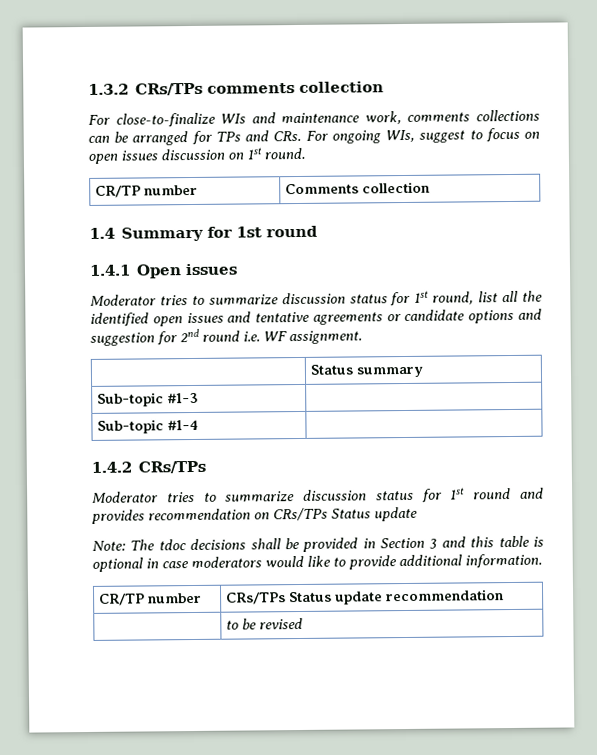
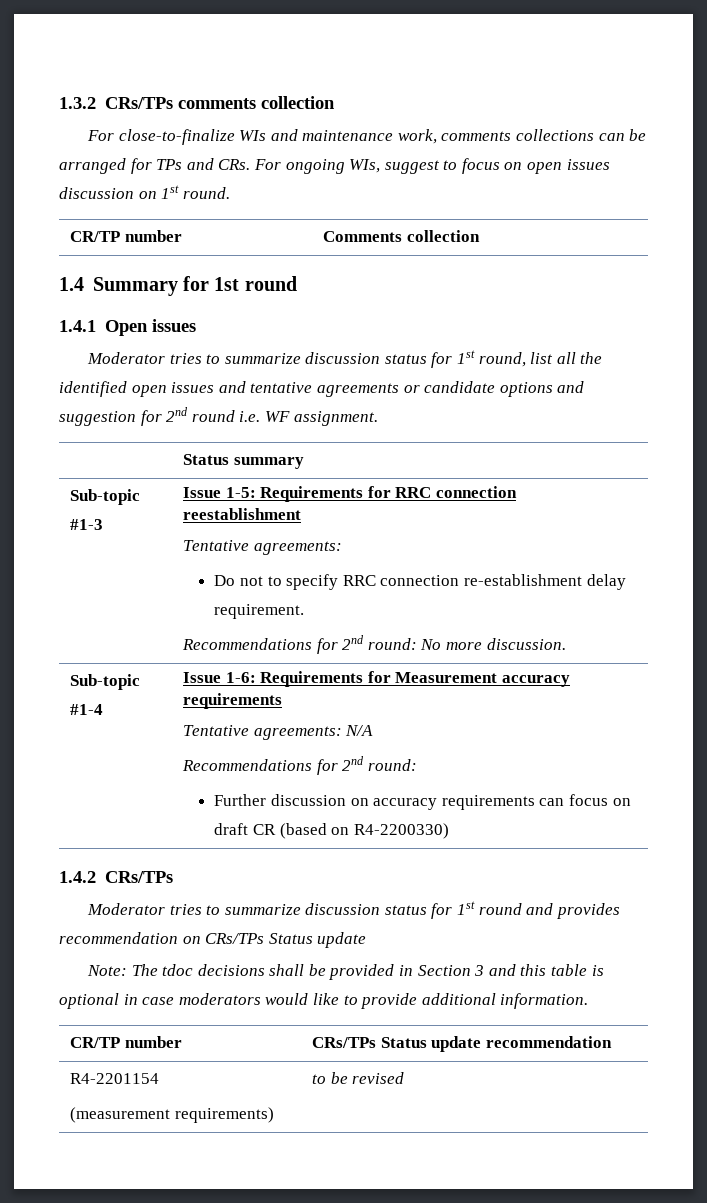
- Sub-topic #1-3 |
- Sub-topic #1-4 |
+ Sub-topic #1-3 | Issue 1-5: Requirements for RRC connection reestablishment
+ Tentative agreements:
+ Do not to specify RRC connection re-establishment delay requirement.
+ Recommendations for 2nd round: No more discussion.
+ Sub-topic #1-4 | Issue 1-6: Requirements for Measurement accuracy requirements
+ Tentative agreements: N/A
+ Recommendations for 2nd round:
+ Further discussion on accuracy requirements can focus on draft CR (based on R4-2200330)
- | to be revised
+ R4-2201154
+ (measurement requirements) | to be revised

